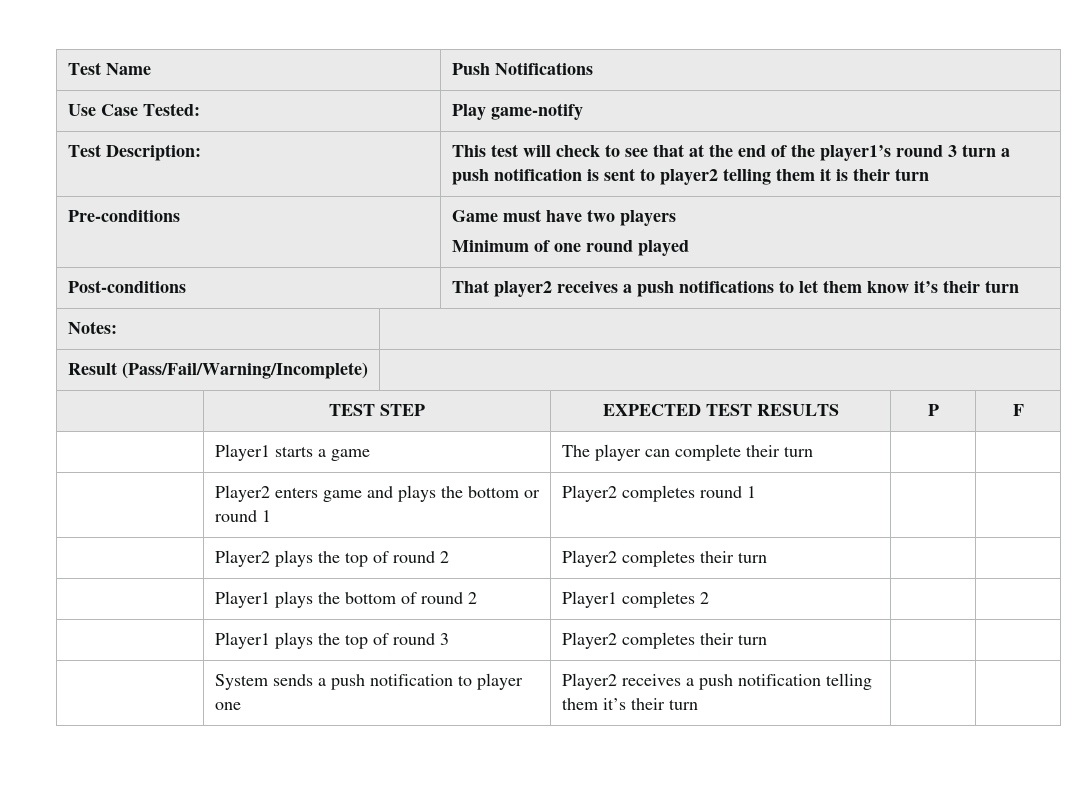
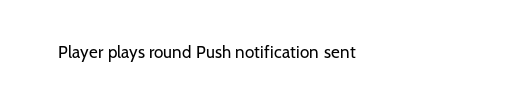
- Test Name | Push Notifications
- Use Case Tested: | Play game-notify
- Test Description: | This test will check to see that at the end of the player1’s round 3 turn a push notification is sent to player2 telling them it is their turn
- Pre-conditions | Game must have two players
- Minimum of one round played
- Post-conditions | That player2 receives a push notifications to let them know it’s their turn
- Notes: |
- Result (Pass/Fail/Warning/Incomplete) |
- | TEST STEP | EXPECTED TEST RESULTS | P | F
- | Player1 starts a game | The player can complete their turn | |
- | Player2 enters game and plays the bottom or round 1 | Player2 completes round 1 | |
- | Player2 plays the top of round 2 | Player2 completes their turn | |
- | Player1 plays the bottom of round 2 | Player1 completes 2 | |
- | Player1 plays the top of round 3 | Player2 completes their turn | |
- | System sends a push notification to player one | Player2 receives a push notification telling them it’s their turn | |
+ Player plays round Push notification sent

